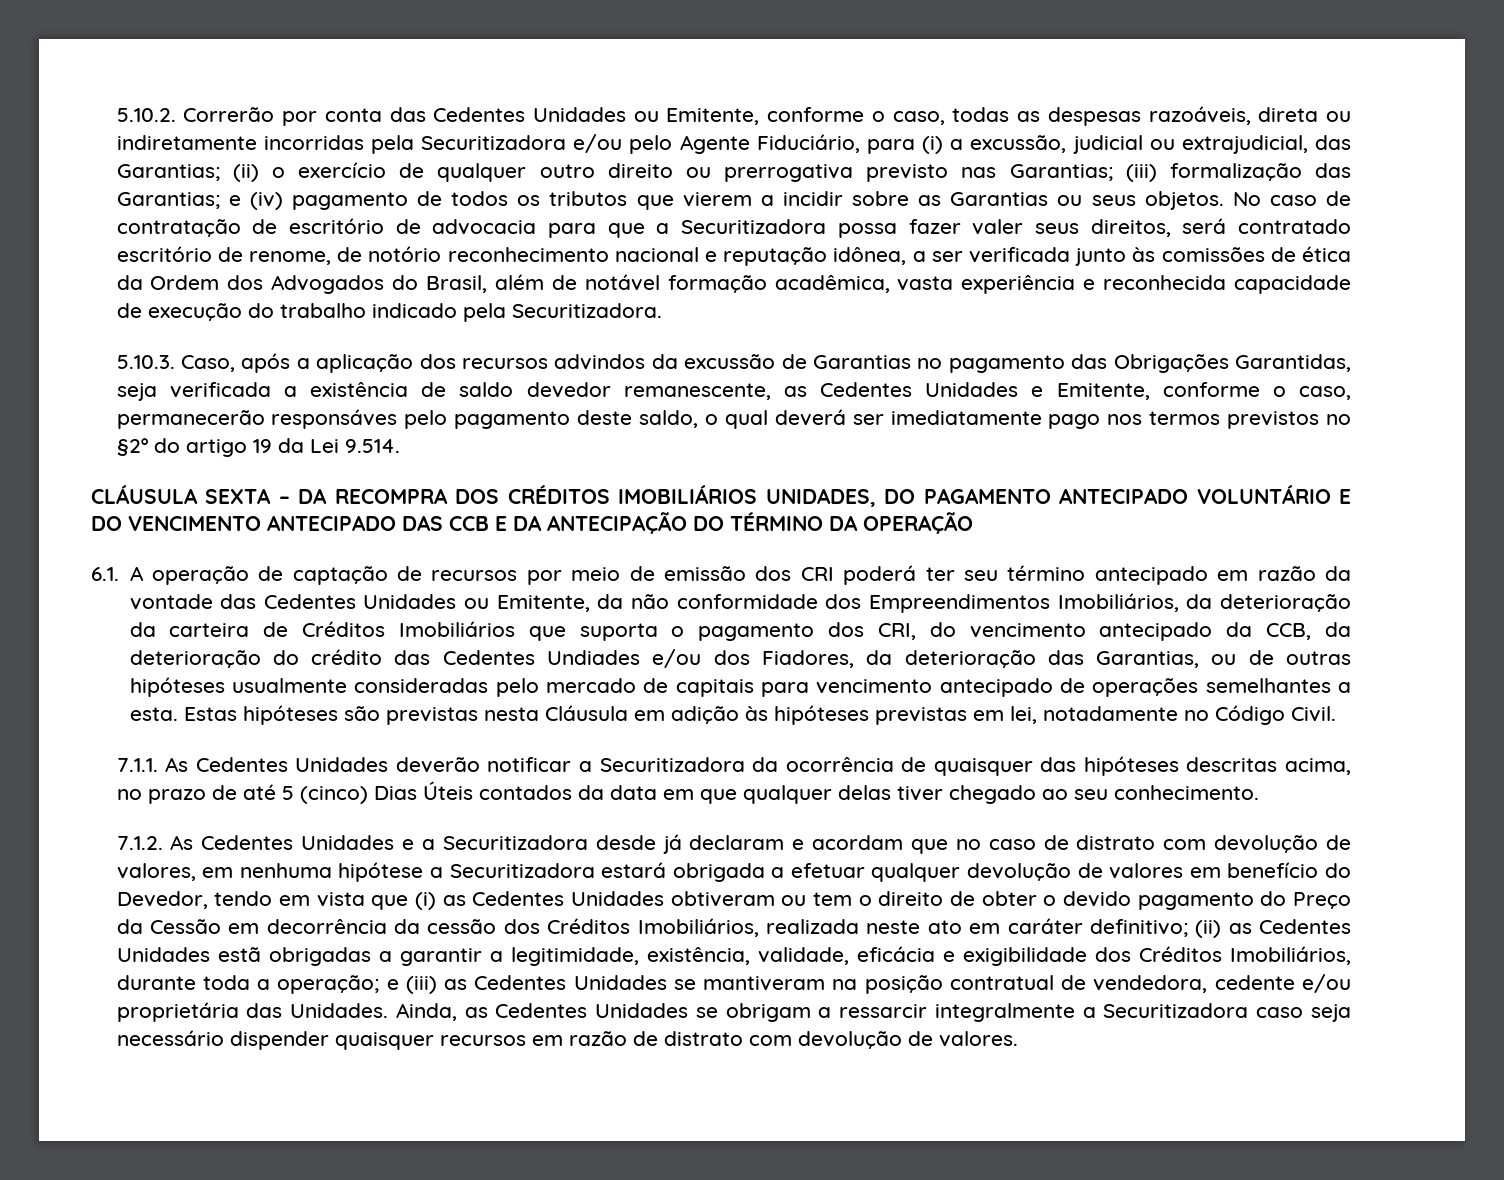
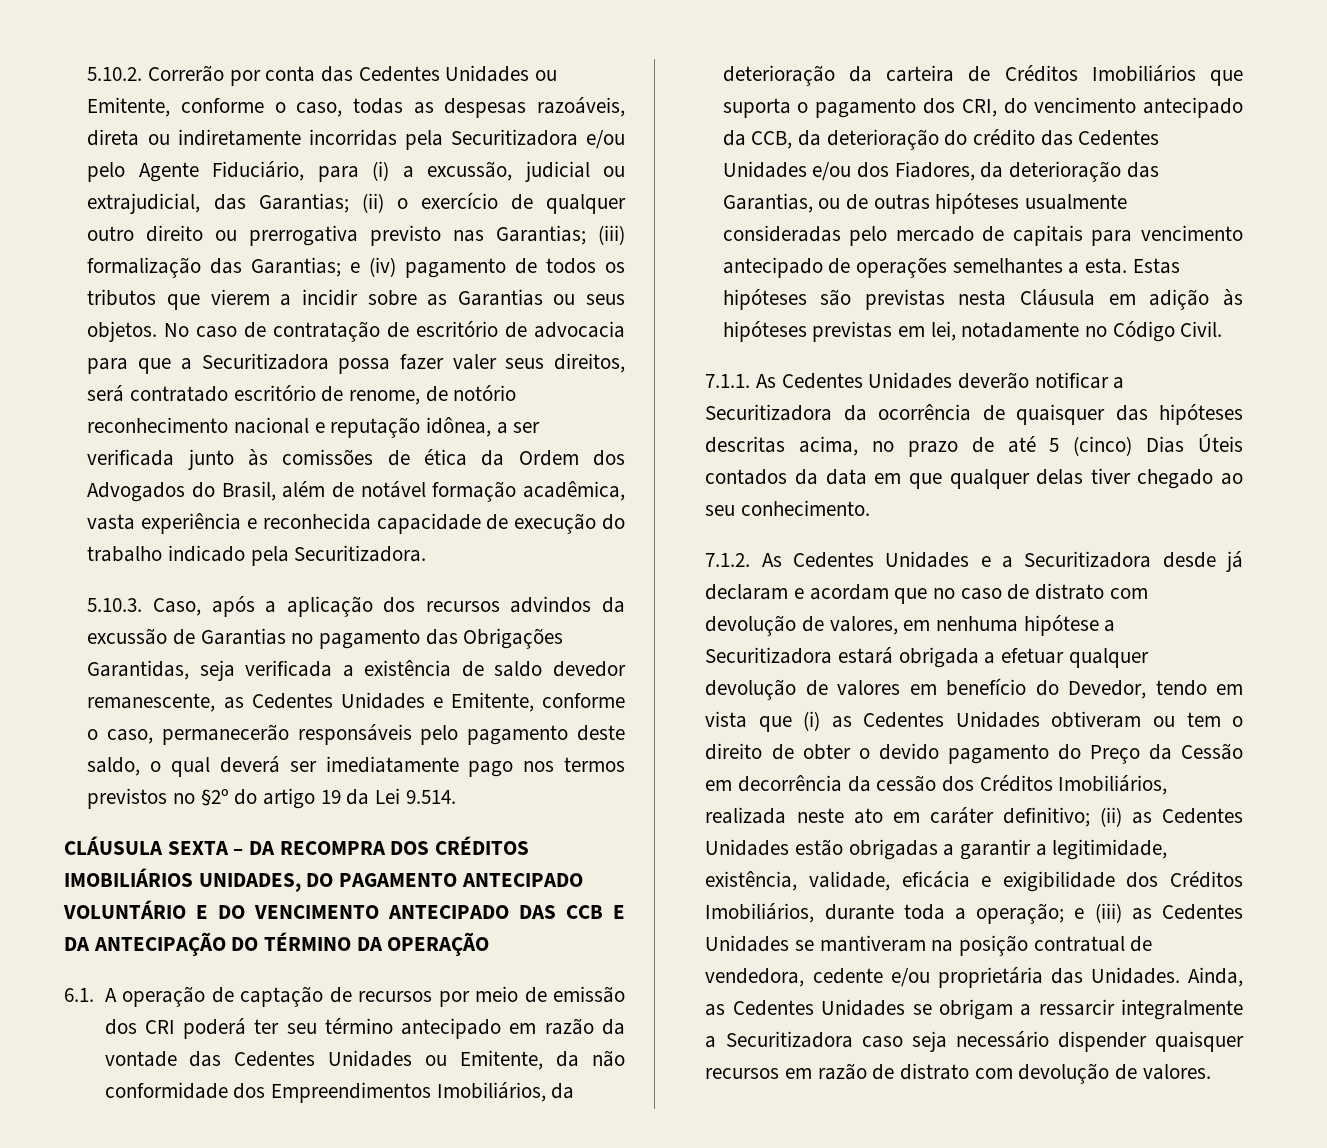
- 5.10.3. Caso, após a aplicação dos recursos advindos da excussão de Garantias no pagamento das Obrigações Garantidas, seja verificada a existência de saldo devedor remanescente, as Cedentes Unidades e Emitente, conforme o caso, permanecerão responsáves pelo pagamento deste saldo, o qual deverá ser imediatamente pago nos termos previstos no §2º do artigo 19 da Lei 9.514.
+ 5.10.3. Caso, após a aplicação dos recursos advindos da excussão de Garantias no pagamento das Obrigações Garantidas, seja verificada a existência de saldo devedor remanescente, as Cedentes Unidades e Emitente, conforme o caso, permanecerão responsáveis pelo pagamento deste saldo, o qual deverá ser imediatamente pago nos termos previstos no §2º do artigo 19 da Lei 9.514.
- 6.1. A operação de captação de recursos por meio de emissão dos CRI poderá ter seu término antecipado em razão da vontade das Cedentes Unidades ou Emitente, da não conformidade dos Empreendimentos Imobiliários, da deterioração da carteira de Créditos Imobiliários que suporta o pagamento dos CRI, do vencimento antecipado da CCB, da deterioração do crédito das Cedentes Undiades e/ou dos Fiadores, da deterioração das Garantias, ou de outras hipóteses usualmente consideradas pelo mercado de capitais para vencimento antecipado de operações semelhantes a esta.
+ 6.1. A operação de captação de recursos por meio de emissão dos CRI poderá ter seu término antecipado em razão da vontade das Cedentes Unidades ou Emitente, da não conformidade dos Empreendimentos Imobiliários, da deterioração da carteira de Créditos Imobiliários que suporta o pagamento dos CRI, do vencimento antecipado da CCB, da deterioração do crédito das Cedentes Unidades e/ou dos Fiadores, da deterioração das Garantias, ou de outras hipóteses usualmente consideradas pelo mercado de capitais para vencimento antecipado de operações semelhantes a esta.
- (ii) as Cedentes Unidades estã obrigadas a garantir a legitimidade, existência, validade, eficácia e exigibilidade dos Créditos Imobiliários, durante toda a operação;
+ (ii) as Cedentes Unidades estão obrigadas a garantir a legitimidade, existência, validade, eficácia e exigibilidade dos Créditos Imobiliários, durante toda a operação;

